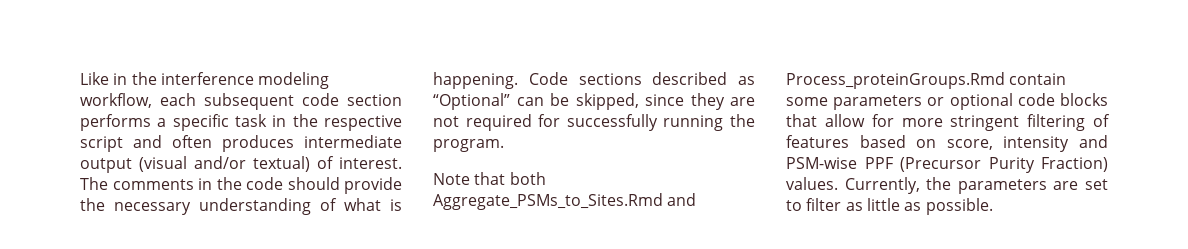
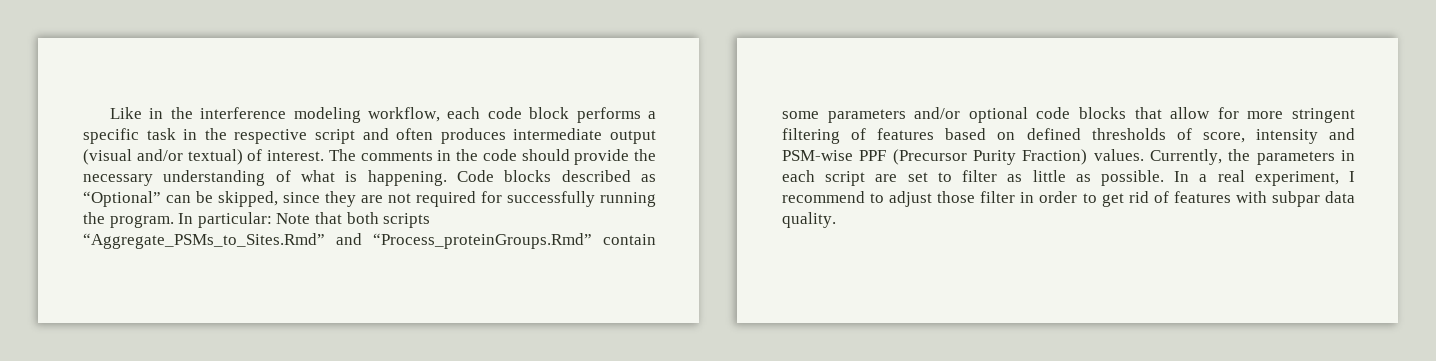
- Like in the interference modeling workflow, each subsequent code section performs a specific task in the respective script and often produces intermediate output (visual and/or textual) of interest.
+ Like in the interference modeling workflow, each code block performs a specific task in the respective script and often produces intermediate output (visual and/or textual) of interest.
- Code sections described as “Optional” can be skipped, since they are not required for successfully running the program.
- Note that both Aggregate_PSMs_to_Sites.Rmd and Process_proteinGroups.Rmd contain some parameters or optional code blocks that allow for more stringent filtering of features based on score, intensity and PSM-wise PPF (Precursor Purity Fraction) values.
+ Code blocks described as “Optional” can be skipped, since they are not required for successfully running the program. In particular: Note that both scripts “Aggregate_PSMs_to_Sites.Rmd” and “Process_proteinGroups.Rmd” contain some parameters and/or optional code blocks that allow for more stringent filtering of features based on defined thresholds of score, intensity and PSM-wise PPF (Precursor Purity Fraction) values.
- Currently, the parameters are set to filter as little as possible.
+ Currently, the parameters in each script are set to filter as little as possible.
+ In a real experiment, I recommend to adjust those filter in order to get rid of features with subpar data quality.

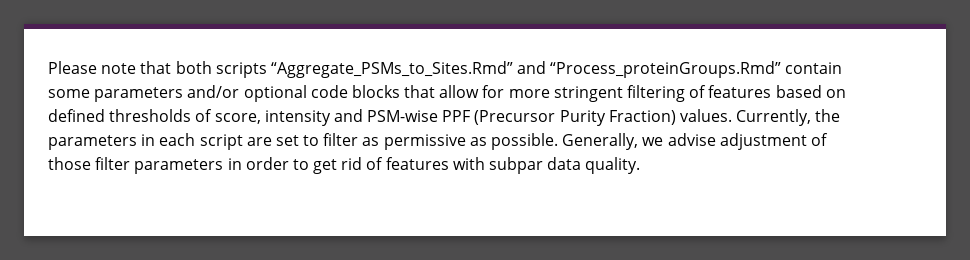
- Like in the interference modeling workflow, each code block performs a specific task in the respective script and often produces intermediate output (visual and/or textual) of interest. The comments in the code should provide the necessary understanding of what is happening. Code blocks described as “Optional” can be skipped, since they are not required for successfully running the program. In particular: Note that both scripts “Aggregate_PSMs_to_Sites.Rmd” and “Process_proteinGroups.Rmd” contain some parameters and/or optional code blocks that allow for more stringent filtering of features based on defined thresholds of score, intensity and PSM-wise PPF (Precursor Purity Fraction) values.
+ Please note that both scripts “Aggregate_PSMs_to_Sites.Rmd” and “Process_proteinGroups.Rmd” contain some parameters and/or optional code blocks that allow for more stringent filtering of features based on defined thresholds of score, intensity and PSM-wise PPF (Precursor Purity Fraction) values.
- Currently, the parameters in each script are set to filter as little as possible.
+ Currently, the parameters in each script are set to filter as permissive as possible.
- In a real experiment, I recommend to adjust those filter in order to get rid of features with subpar data quality.
+ Generally, we advise adjustment of those filter parameters in order to get rid of features with subpar data quality.

